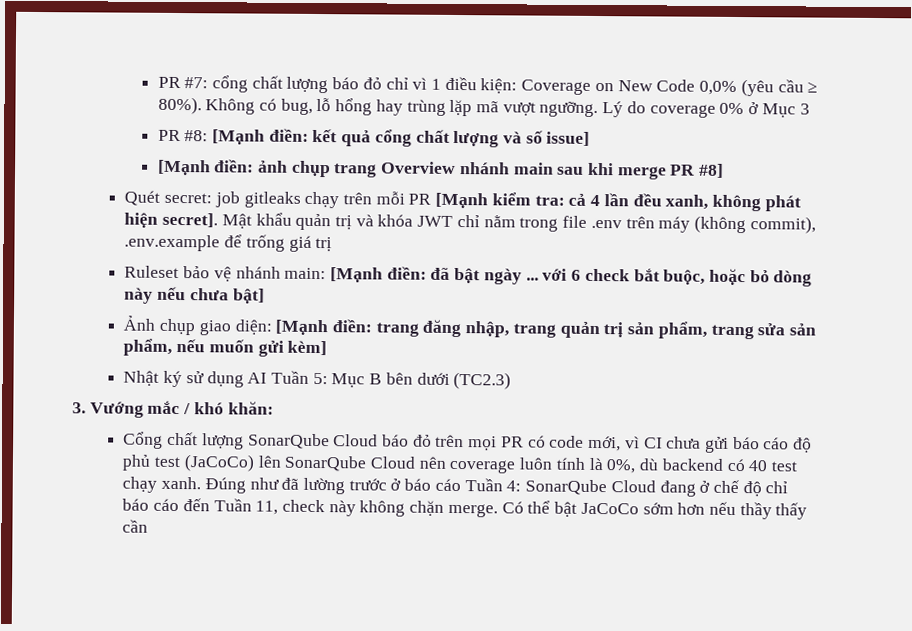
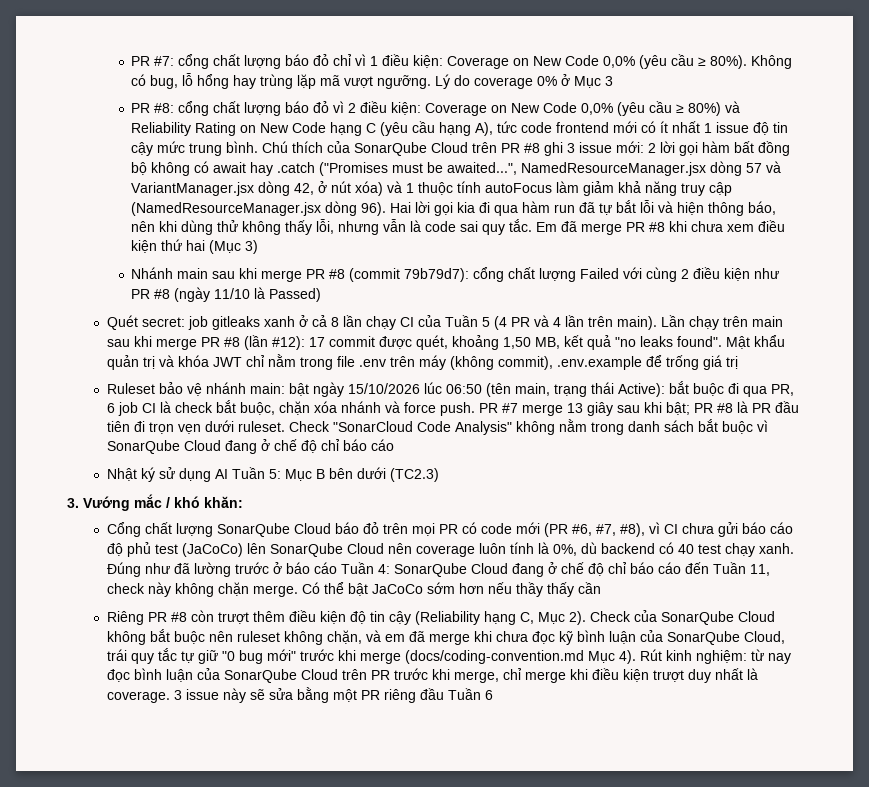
- PR #8: [Mạnh điền: kết quả cổng chất lượng và số issue]
- [Mạnh điền: ảnh chụp trang Overview nhánh main sau khi merge PR #8]
- Quét secret: job gitleaks chạy trên mỗi PR [Mạnh kiểm tra: cả 4 lần đều xanh, không phát hiện secret].
+ PR #8: cổng chất lượng báo đỏ vì 2 điều kiện: Coverage on New Code 0,0% (yêu cầu ≥ 80%) và Reliability Rating on New Code hạng C (yêu cầu hạng A), tức code frontend mới có ít nhất 1 issue độ tin cậy mức trung bình. Chú thích của SonarQube Cloud trên PR #8 ghi 3 issue mới: 2 lời gọi hàm bất đồng bộ không có await hay .catch ("Promises must be awaited...", NamedResourceManager.jsx dòng 57 và VariantManager.jsx dòng 42, ở nút xóa) và 1 thuộc tính autoFocus làm giảm khả năng truy cập (NamedResourceManager.jsx dòng 96). Hai lời gọi kia đi qua hàm run đã tự bắt lỗi và hiện thông báo, nên khi dùng thử không thấy lỗi, nhưng vẫn là code sai quy tắc. Em đã merge PR #8 khi chưa xem điều kiện thứ hai (Mục 3)
+ Nhánh main sau khi merge PR #8 (commit 79b79d7): cổng chất lượng Failed với cùng 2 điều kiện như PR #8 (ngày 11/10 là Passed)
+ Quét secret: job gitleaks xanh ở cả 8 lần chạy CI của Tuần 5 (4 PR và 4 lần trên main). Lần chạy trên main sau khi merge PR #8 (lần #12): 17 commit được quét, khoảng 1,50 MB, kết quả "no leaks found".
- Ruleset bảo vệ nhánh main: [Mạnh điền: đã bật ngày ... với 6 check bắt buộc, hoặc bỏ dòng này nếu chưa bật]
- Ảnh chụp giao diện: [Mạnh điền: trang đăng nhập, trang quản trị sản phẩm, trang sửa sản phẩm, nếu muốn gửi kèm]
+ Ruleset bảo vệ nhánh main: bật ngày 15/10/2026 lúc 06:50 (tên main, trạng thái Active): bắt buộc đi qua PR, 6 job CI là check bắt buộc, chặn xóa nhánh và force push. PR #7 merge 13 giây sau khi bật; PR #8 là PR đầu tiên đi trọn vẹn dưới ruleset. Check "SonarCloud Code Analysis" không nằm trong danh sách bắt buộc vì SonarQube Cloud đang ở chế độ chỉ báo cáo
- Cổng chất lượng SonarQube Cloud báo đỏ trên mọi PR có code mới, vì CI chưa gửi báo cáo độ phủ test (JaCoCo) lên SonarQube Cloud nên coverage luôn tính là 0%, dù backend có 40 test chạy xanh.
+ Cổng chất lượng SonarQube Cloud báo đỏ trên mọi PR có code mới (PR #6, #7, #8), vì CI chưa gửi báo cáo độ phủ test (JaCoCo) lên SonarQube Cloud nên coverage luôn tính là 0%, dù backend có 40 test chạy xanh.
+ Riêng PR #8 còn trượt thêm điều kiện độ tin cậy (Reliability hạng C, Mục 2). Check của SonarQube Cloud không bắt buộc nên ruleset không chặn, và em đã merge khi chưa đọc kỹ bình luận của SonarQube Cloud, trái quy tắc tự giữ "0 bug mới" trước khi merge (docs/coding-convention.md Mục 4). Rút kinh nghiệm: từ nay đọc bình luận của SonarQube Cloud trên PR trước khi merge, chỉ merge khi điều kiện trượt duy nhất là coverage. 3 issue này sẽ sửa bằng một PR riêng đầu Tuần 6

